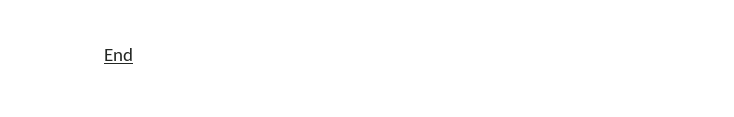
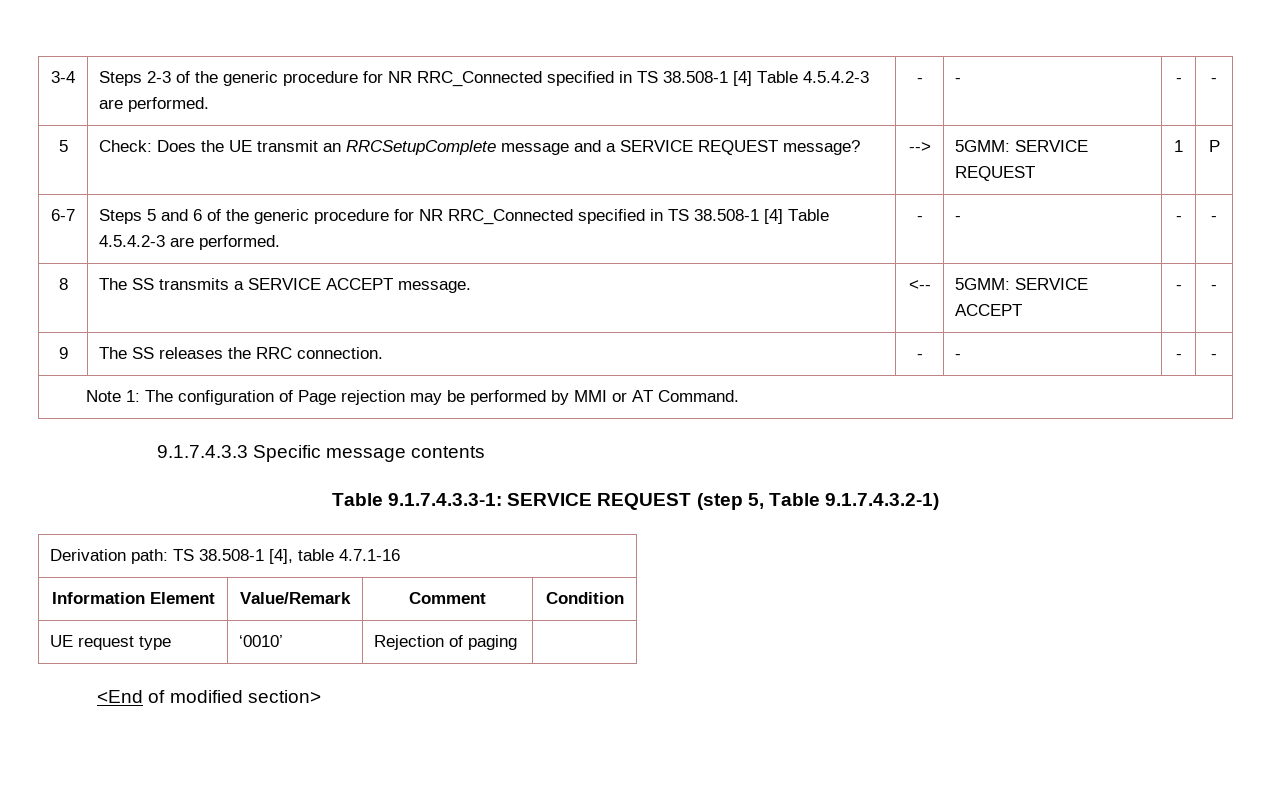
- End
+ 3-4 | Steps 2-3 of the generic procedure for NR RRC_Connected specified in TS 38.508-1 [4] Table 4.5.4.2-3 are performed. | - | - | - | -
+ 5 | Check: Does the UE transmit an RRCSetupComplete message and a SERVICE REQUEST message? | --> | 5GMM: SERVICE REQUEST | 1 | P
+ 6-7 | Steps 5 and 6 of the generic procedure for NR RRC_Connected specified in TS 38.508-1 [4] Table 4.5.4.2-3 are performed. | - | - | - | -
+ 8 | The SS transmits a SERVICE ACCEPT message. | <-- | 5GMM: SERVICE ACCEPT | - | -
+ 9 | The SS releases the RRC connection. | - | - | - | -
+ Note 1: The configuration of Page rejection may be performed by MMI or AT Command.
+ 9.1.7.4.3.3 Specific message contents
+ Table 9.1.7.4.3.3-1: SERVICE REQUEST (step 5, Table 9.1.7.4.3.2-1)
+ Derivation path: TS 38.508-1 [4], table 4.7.1-16
+ Information Element | Value/Remark | Comment | Condition
+ UE request type | ‘0010’ | Rejection of paging |
+ <End of modified section>

